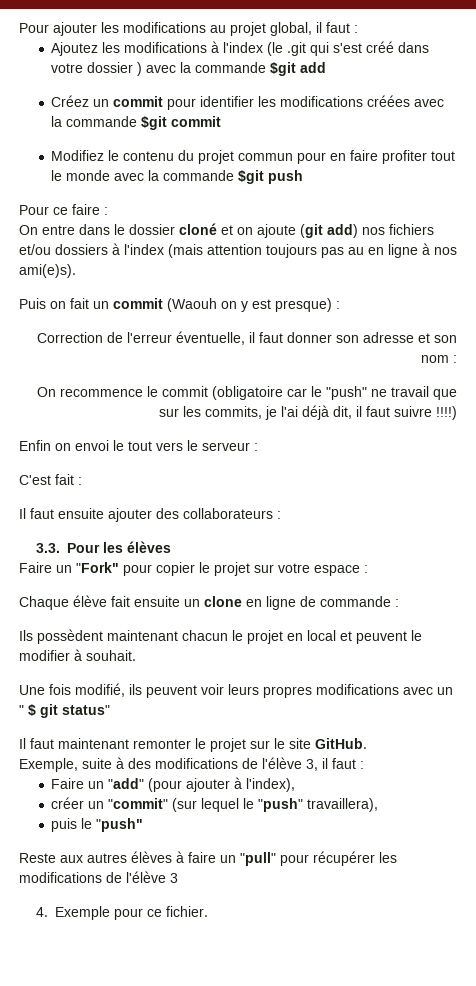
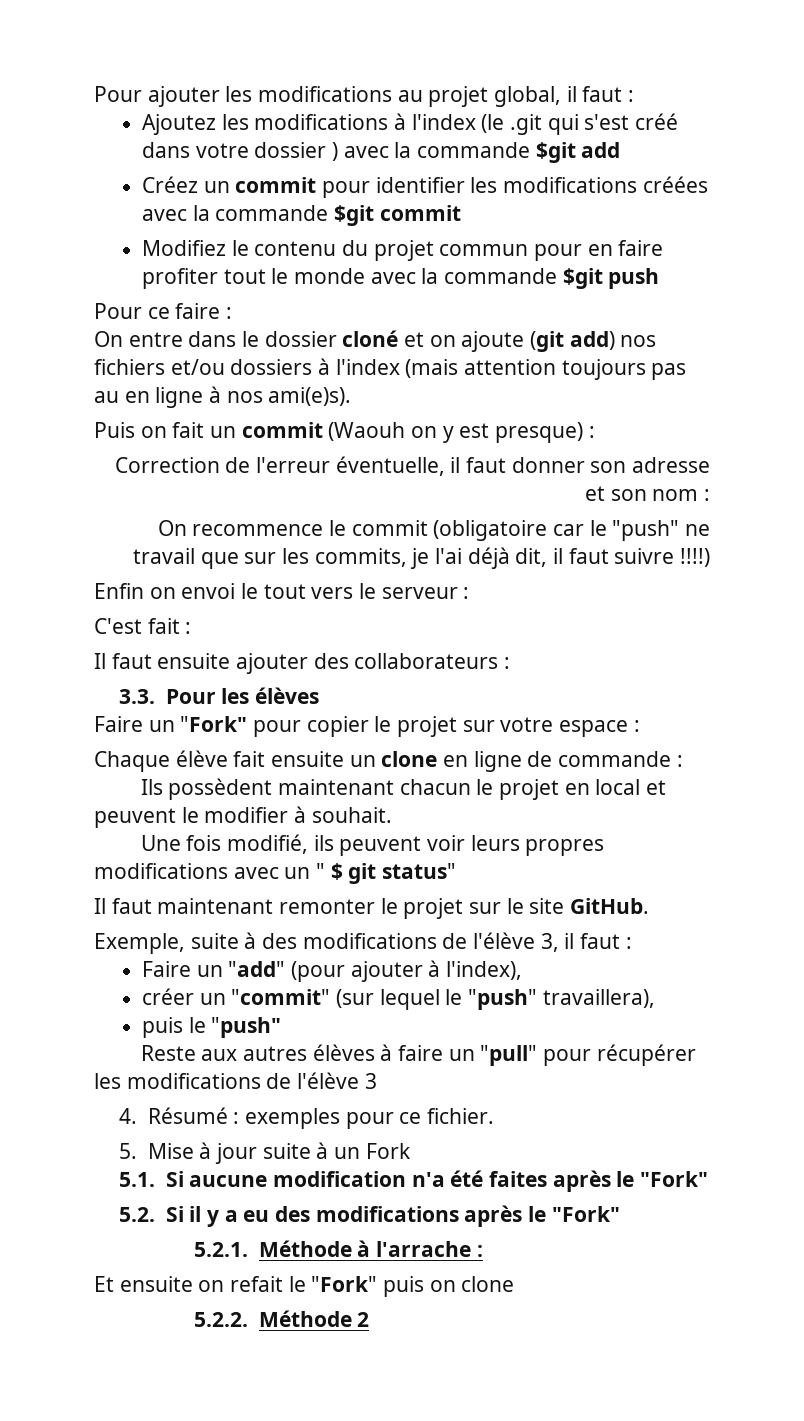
- 4. Exemple pour ce fichier.
+ 4. Résumé : exemples pour ce fichier.
+ 5. Mise à jour suite à un Fork
+ 5.1. Si aucune modification n'a été faites après le "Fork"
+ 5.2. Si il y a eu des modifications après le "Fork"
+ 5.2.1. Méthode à l'arrache :
+ Et ensuite on refait le "Fork" puis on clone
+ 5.2.2. Méthode 2

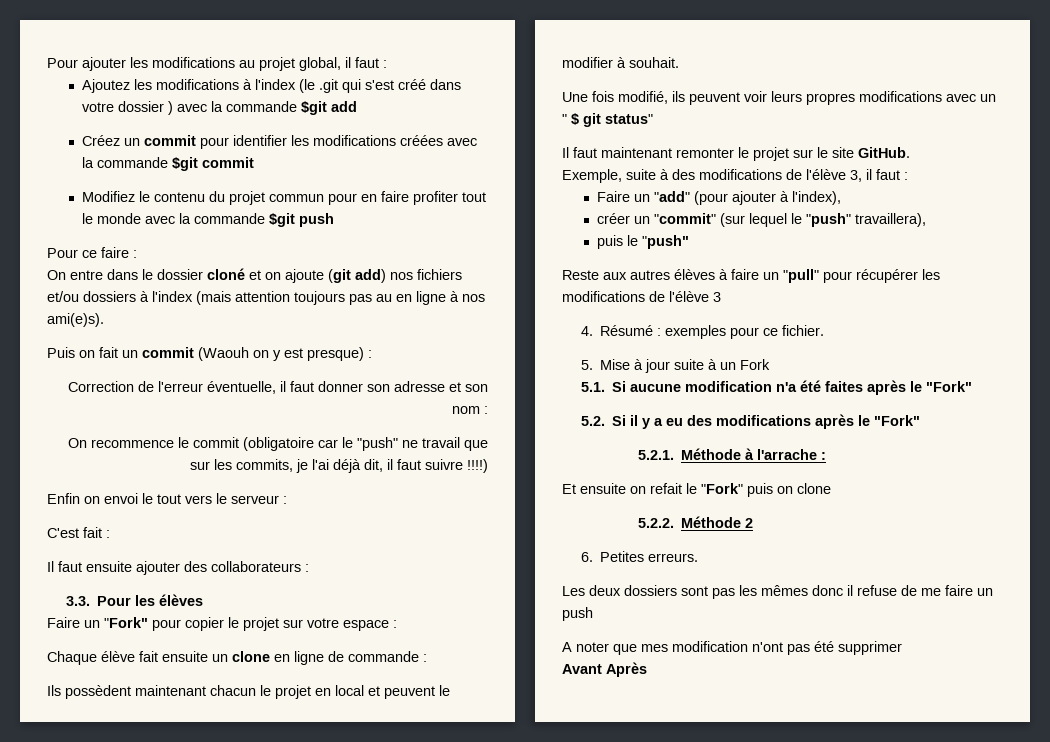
+ 6. Petites erreurs.
+ Les deux dossiers sont pas les mêmes donc il refuse de me faire un push
+ A noter que mes modification n'ont pas été supprimer
+ Avant Après

